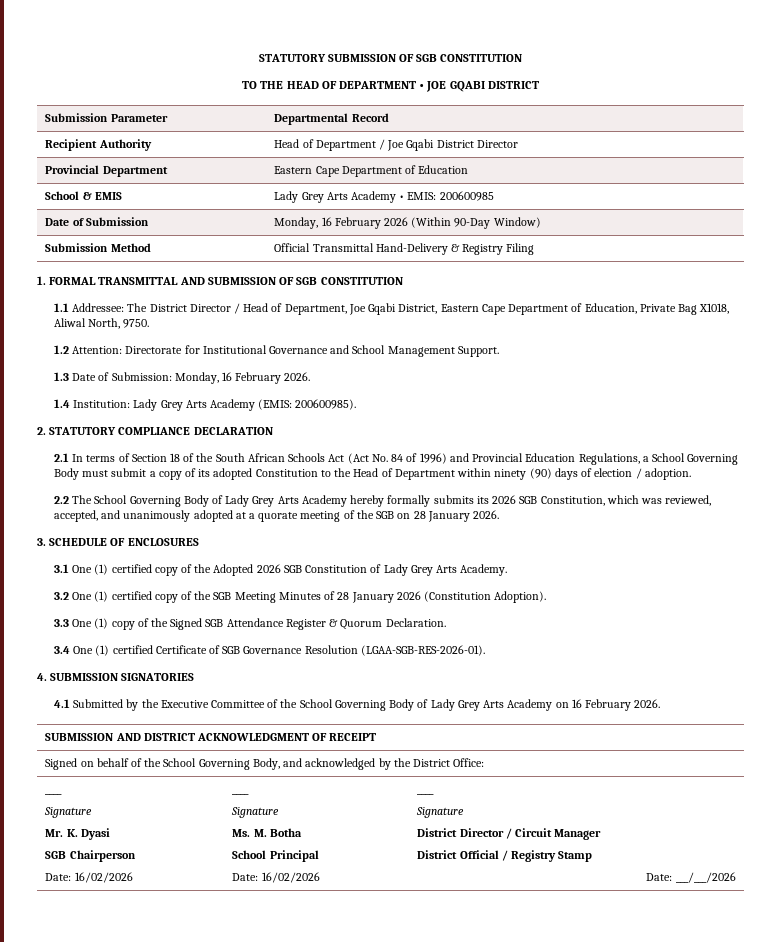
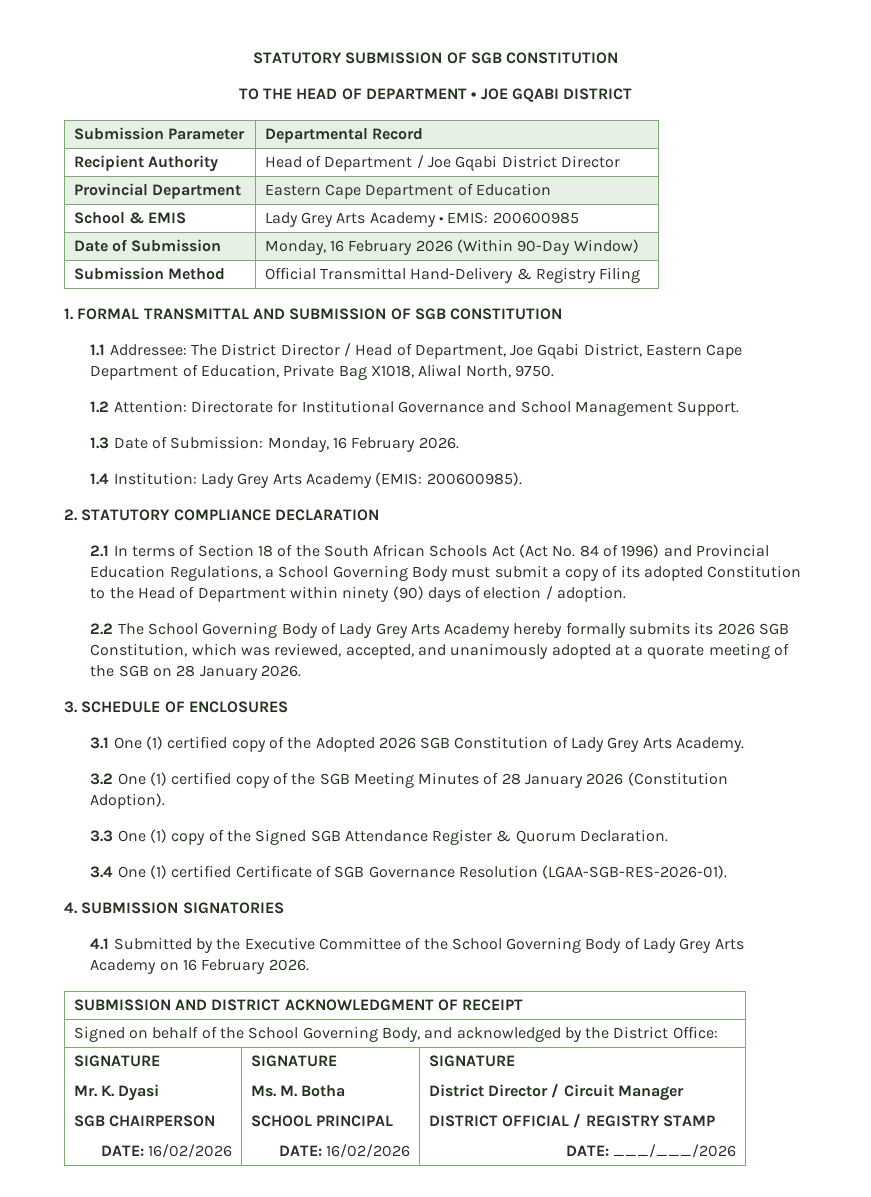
  Signed on behalf of the School Governing Body, and acknowledged by the District Office:
- ____
- Signature
+ SIGNATURE
  Mr. K. Dyasi
- SGB Chairperson
- Date: 16/02/2026 | ____
- Signature
+ SGB CHAIRPERSON
+ DATE: 16/02/2026 | SIGNATURE
  Ms. M. Botha
- School Principal
- Date: 16/02/2026 | ____
- Signature
+ SCHOOL PRINCIPAL
+ DATE: 16/02/2026 | SIGNATURE
  District Director / Circuit Manager
- District Official / Registry Stamp
- Date: ___/___/2026
+ DISTRICT OFFICIAL / REGISTRY STAMP
+ DATE: ___/___/2026

